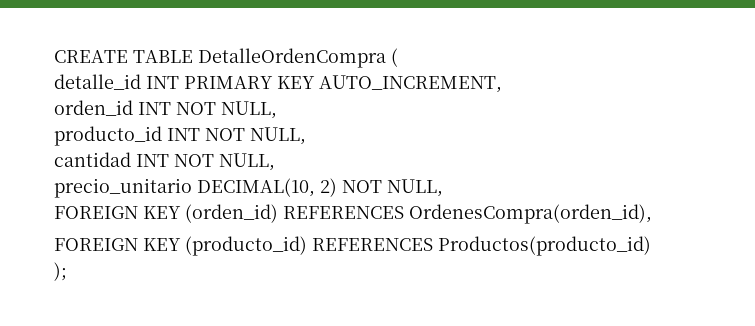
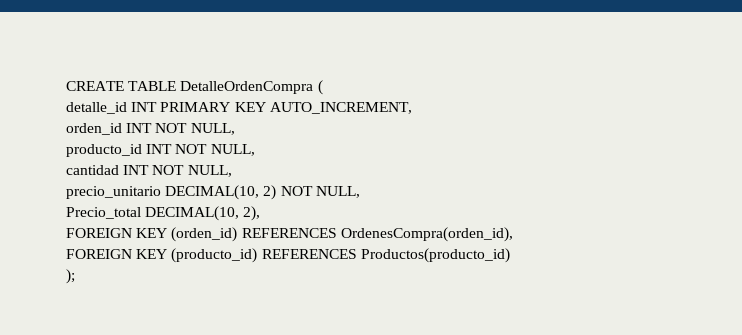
+ Precio_total DECIMAL(10, 2),

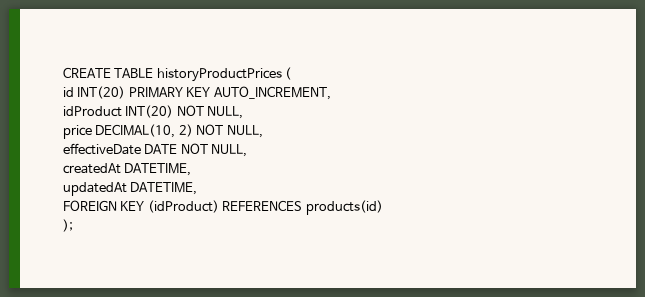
- CREATE TABLE DetalleOrdenCompra (
+ CREATE TABLE historyProductPrices (
- detalle_id INT PRIMARY KEY AUTO_INCREMENT,
+ id INT(20) PRIMARY KEY AUTO_INCREMENT,
- orden_id INT NOT NULL,
- producto_id INT NOT NULL,
- cantidad INT NOT NULL,
- precio_unitario DECIMAL(10, 2) NOT NULL,
- Precio_total DECIMAL(10, 2),
- FOREIGN KEY (orden_id) REFERENCES OrdenesCompra(orden_id),
- FOREIGN KEY (producto_id) REFERENCES Productos(producto_id)
+ idProduct INT(20) NOT NULL,
+ price DECIMAL(10, 2) NOT NULL,
+ effectiveDate DATE NOT NULL,
+ createdAt DATETIME,
+ updatedAt DATETIME,
+ FOREIGN KEY (idProduct) REFERENCES products(id)

